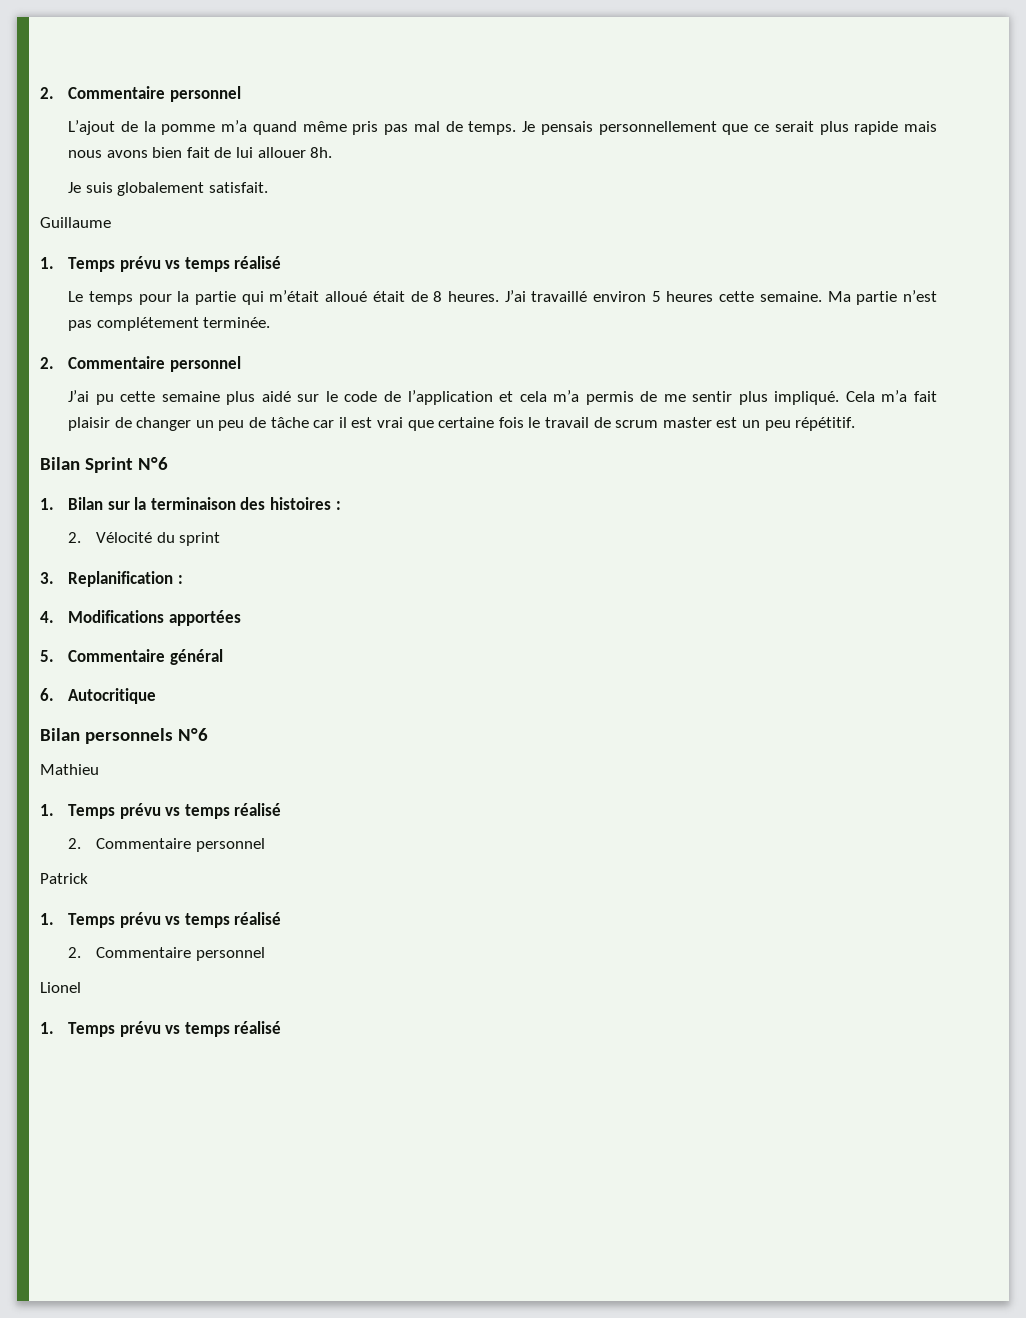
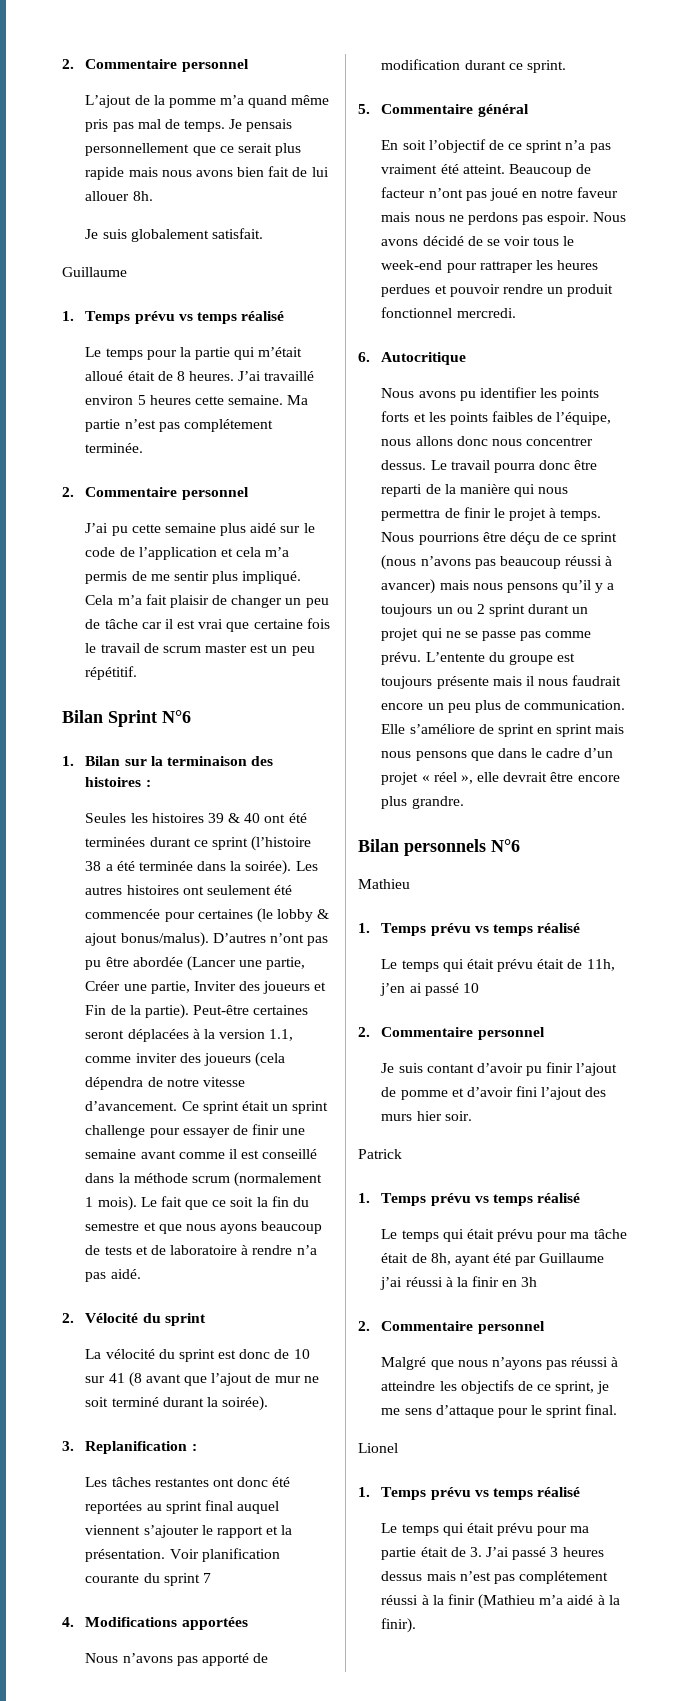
+ Seules les histoires 39 & 40 ont été terminées durant ce sprint (l’histoire 38 a été terminée dans la soirée). Les autres histoires ont seulement été commencée pour certaines (le lobby & ajout bonus/malus). D’autres n’ont pas pu être abordée (Lancer une partie, Créer une partie, Inviter des joueurs et Fin de la partie). Peut-être certaines seront déplacées à la version 1.1, comme inviter des joueurs (cela dépendra de notre vitesse d’avancement. Ce sprint était un sprint challenge pour essayer de finir une semaine avant comme il est conseillé dans la méthode scrum (normalement 1 mois). Le fait que ce soit la fin du semestre et que nous ayons beaucoup de tests et de laboratoire à rendre n’a pas aidé.
  2. Vélocité du sprint
+ La vélocité du sprint est donc de 10 sur 41 (8 avant que l’ajout de mur ne soit terminé durant la soirée).
  3. Replanification :
+ Les tâches restantes ont donc été reportées au sprint final auquel viennent s’ajouter le rapport et la présentation. Voir planification courante du sprint 7
  4. Modifications apportées
+ Nous n’avons pas apporté de modification durant ce sprint.
  5. Commentaire général
+ En soit l’objectif de ce sprint n’a pas vraiment été atteint. Beaucoup de facteur n’ont pas joué en notre faveur mais nous ne perdons pas espoir. Nous avons décidé de se voir tous le week-end pour rattraper les heures perdues et pouvoir rendre un produit fonctionnel mercredi.
  6. Autocritique
+ Nous avons pu identifier les points forts et les points faibles de l’équipe, nous allons donc nous concentrer dessus. Le travail pourra donc être reparti de la manière qui nous permettra de finir le projet à temps. Nous pourrions être déçu de ce sprint (nous n’avons pas beaucoup réussi à avancer) mais nous pensons qu’il y a toujours un ou 2 sprint durant un projet qui ne se passe pas comme prévu. L’entente du groupe est toujours présente mais il nous faudrait encore un peu plus de communication. Elle s’améliore de sprint en sprint mais nous pensons que dans le cadre d’un projet « réel », elle devrait être encore plus grandre.
  Mathieu
  1. Temps prévu vs temps réalisé
+ Le temps qui était prévu était de 11h, j’en ai passé 10
  2. Commentaire personnel
+ Je suis contant d’avoir pu finir l’ajout de pomme et d’avoir fini l’ajout des murs hier soir.
  Patrick
  1. Temps prévu vs temps réalisé
+ Le temps qui était prévu pour ma tâche était de 8h, ayant été par Guillaume j’ai réussi à la finir en 3h
  2. Commentaire personnel
+ Malgré que nous n’ayons pas réussi à atteindre les objectifs de ce sprint, je me sens d’attaque pour le sprint final.
+ Le temps qui était prévu pour ma partie était de 3. J’ai passé 3 heures dessus mais n’est pas complétement réussi à la finir (Mathieu m’a aidé à la finir).

